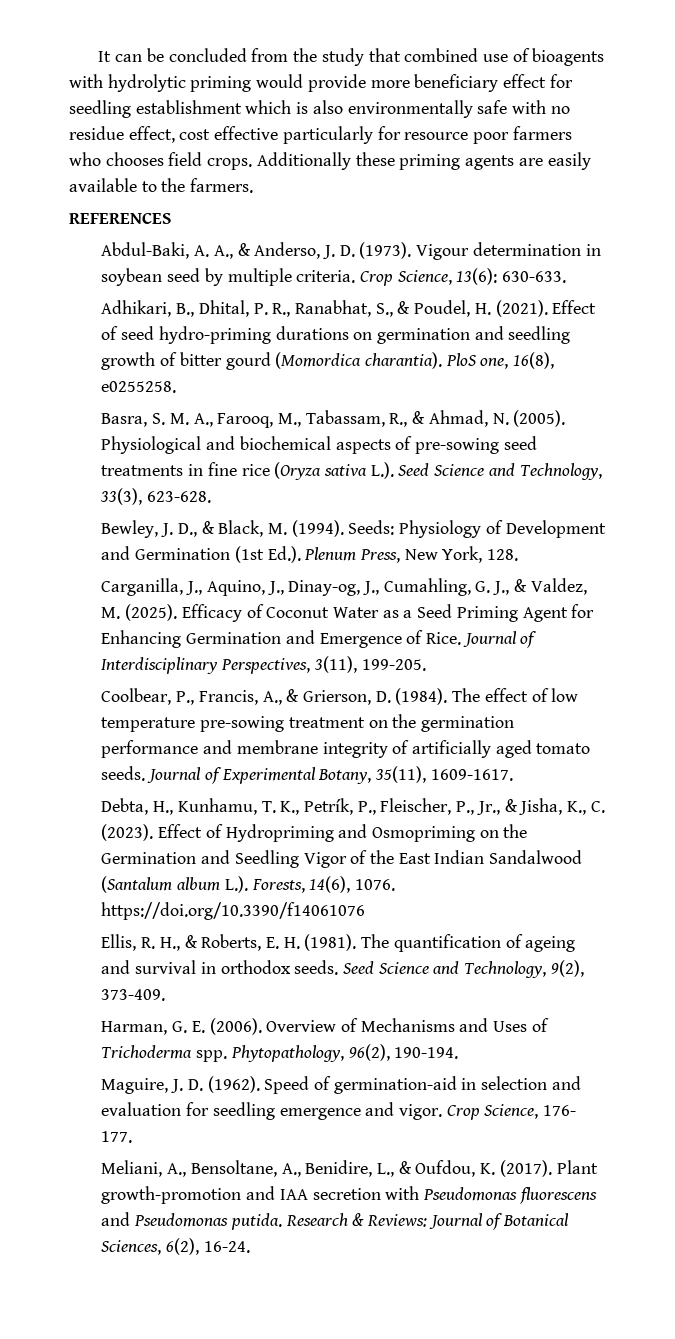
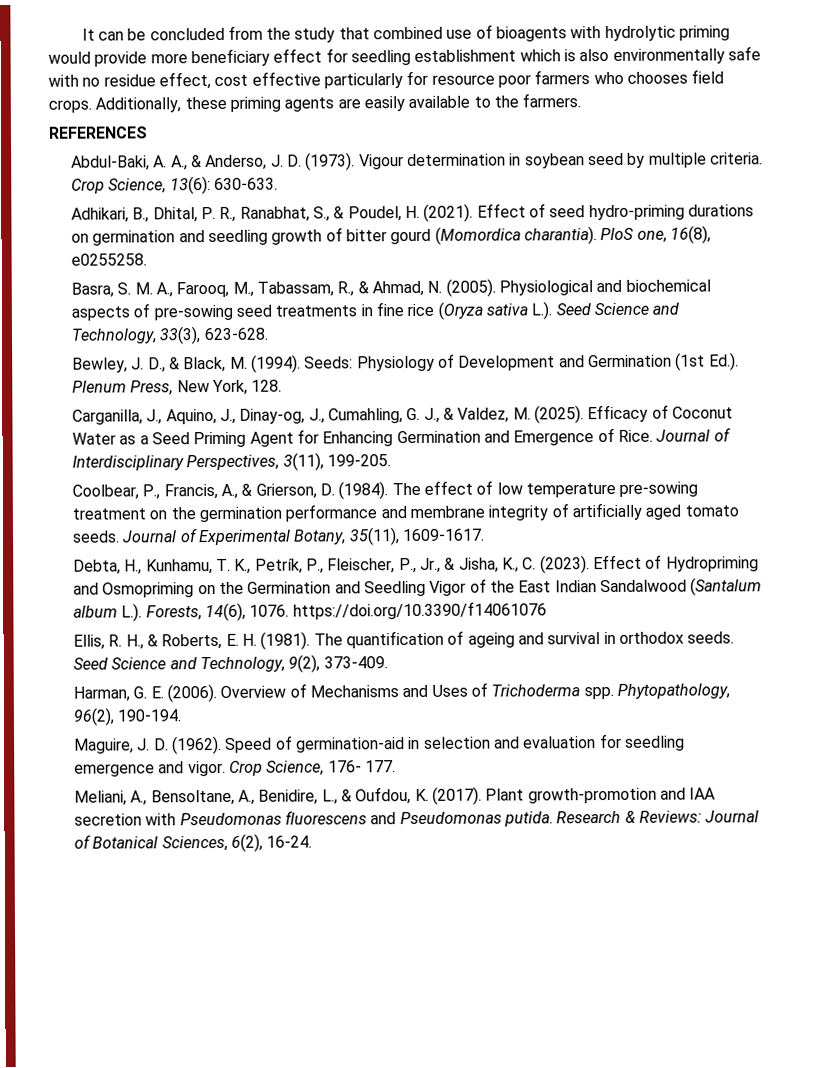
- Additionally these priming agents are easily available to the farmers.
+ Additionally, these priming agents are easily available to the farmers.

